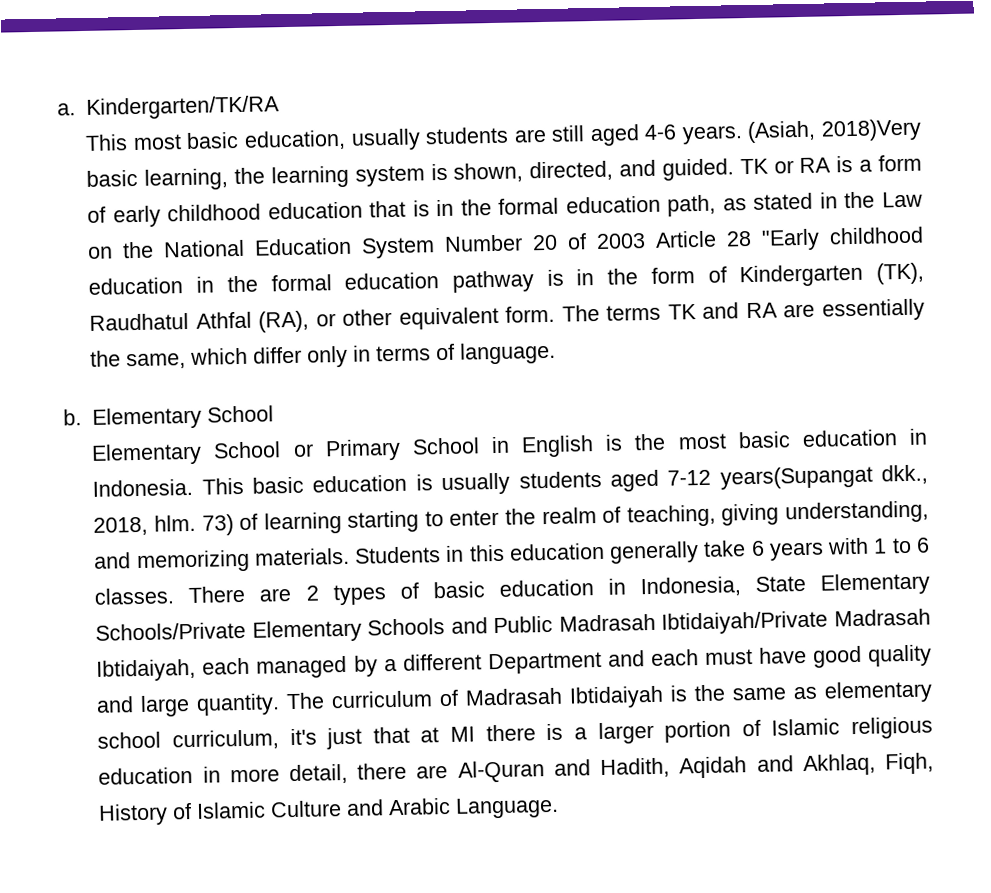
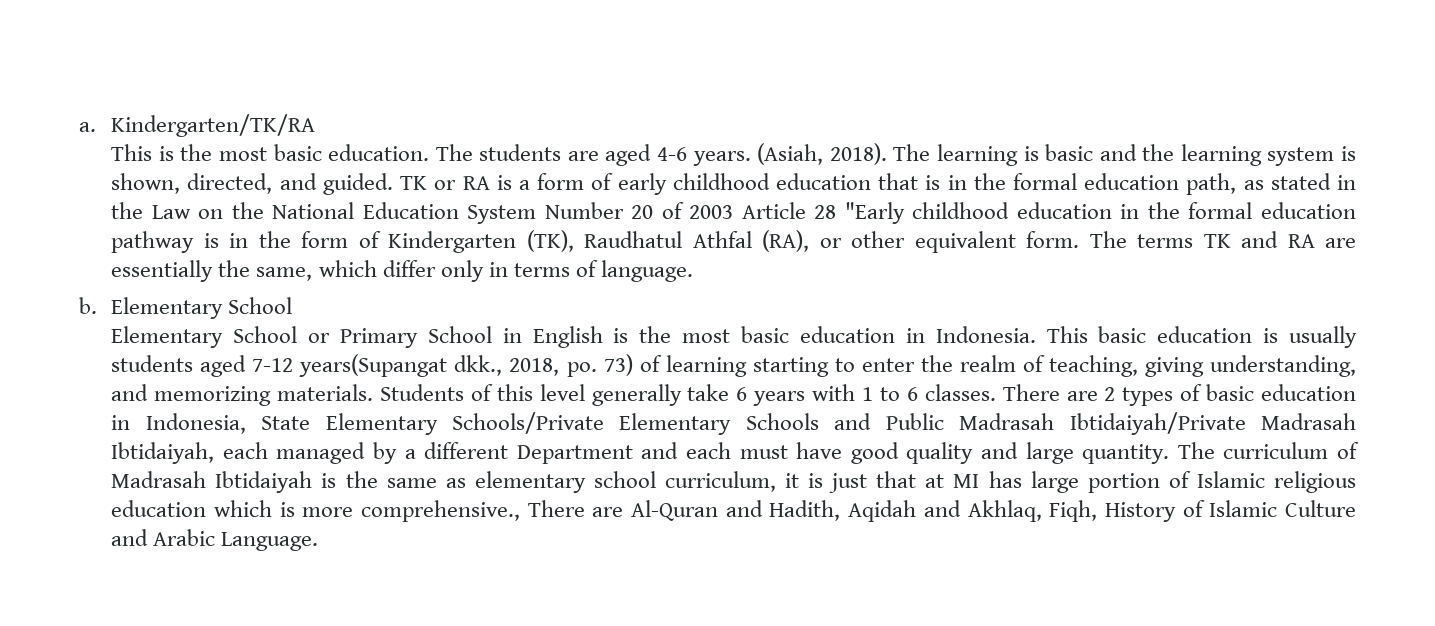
- This most basic education, usually students are still aged 4-6 years.
+ This is the most basic education. The students are aged 4-6 years.
- (Asiah, 2018)Very basic learning, the learning system is shown, directed, and guided.
+ (Asiah, 2018). The learning is basic and the learning system is shown, directed, and guided.
- This basic education is usually students aged 7-12 years(Supangat dkk., 2018, hlm.
+ This basic education is usually students aged 7-12 years(Supangat dkk., 2018, po.
- Students in this education generally take 6 years with 1 to 6 classes.
+ Students of this level generally take 6 years with 1 to 6 classes.
- The curriculum of Madrasah Ibtidaiyah is the same as elementary school curriculum, it's just that at MI there is a larger portion of Islamic religious education in more detail, there are Al-Quran and Hadith, Aqidah and Akhlaq, Fiqh, History of Islamic Culture and Arabic Language.
+ The curriculum of Madrasah Ibtidaiyah is the same as elementary school curriculum, it is just that at MI has large portion of Islamic religious education which is more comprehensive., There are Al-Quran and Hadith, Aqidah and Akhlaq, Fiqh, History of Islamic Culture and Arabic Language.

